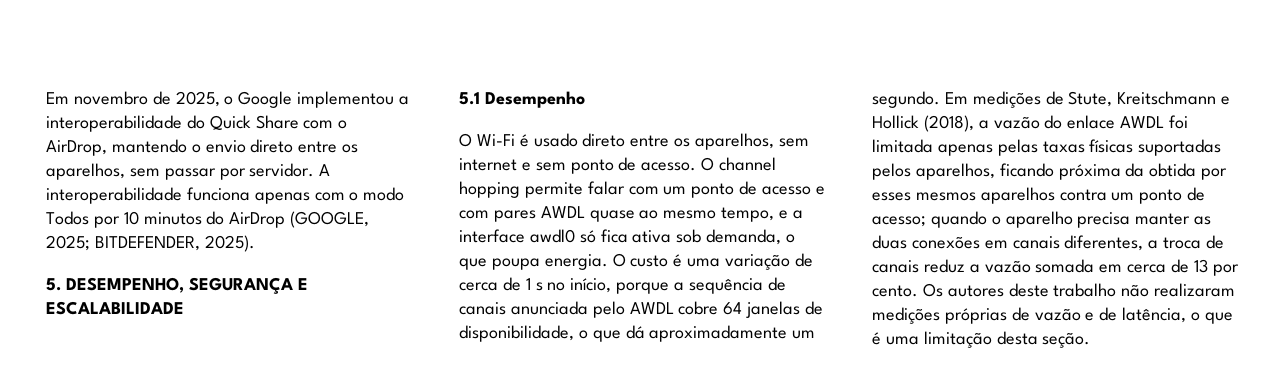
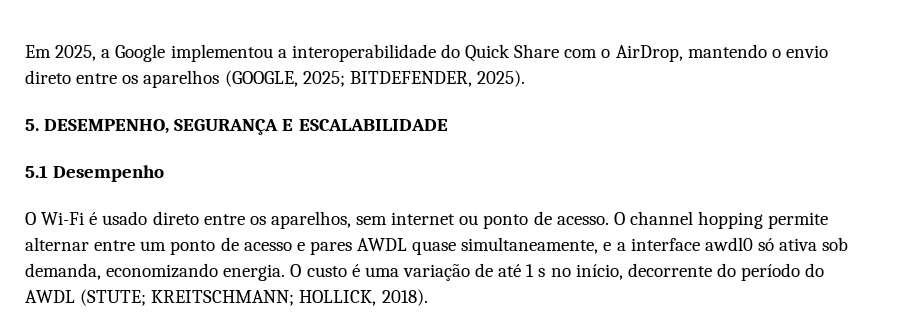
- Em novembro de 2025, o Google implementou a interoperabilidade do Quick Share com o AirDrop, mantendo o envio direto entre os aparelhos, sem passar por servidor. A interoperabilidade funciona apenas com o modo Todos por 10 minutos do AirDrop (GOOGLE, 2025; BITDEFENDER, 2025).
+ Em 2025, a Google implementou a interoperabilidade do Quick Share com o AirDrop, mantendo o envio direto entre os aparelhos (GOOGLE, 2025; BITDEFENDER, 2025).
- O Wi-Fi é usado direto entre os aparelhos, sem internet e sem ponto de acesso.
+ O Wi-Fi é usado direto entre os aparelhos, sem internet ou ponto de acesso.
- O channel hopping permite falar com um ponto de acesso e com pares AWDL quase ao mesmo tempo, e a interface awdl0 só fica ativa sob demanda, o que poupa energia.
+ O channel hopping permite alternar entre um ponto de acesso e pares AWDL quase simultaneamente, e a interface awdl0 só ativa sob demanda, economizando energia.
- O custo é uma variação de cerca de 1 s no início, porque a sequência de canais anunciada pelo AWDL cobre 64 janelas de disponibilidade, o que dá aproximadamente um segundo. Em medições de Stute, Kreitschmann e Hollick (2018), a vazão do enlace AWDL foi limitada apenas pelas taxas físicas suportadas pelos aparelhos, ficando próxima da obtida por esses mesmos aparelhos contra um ponto de acesso; quando o aparelho precisa manter as duas conexões em canais diferentes, a troca de canais reduz a vazão somada em cerca de 13 por cento. Os autores deste trabalho não realizaram medições próprias de vazão e de latência, o que é uma limitação desta seção.
+ O custo é uma variação de até 1 s no início, decorrente do período do AWDL (STUTE; KREITSCHMANN; HOLLICK, 2018).

